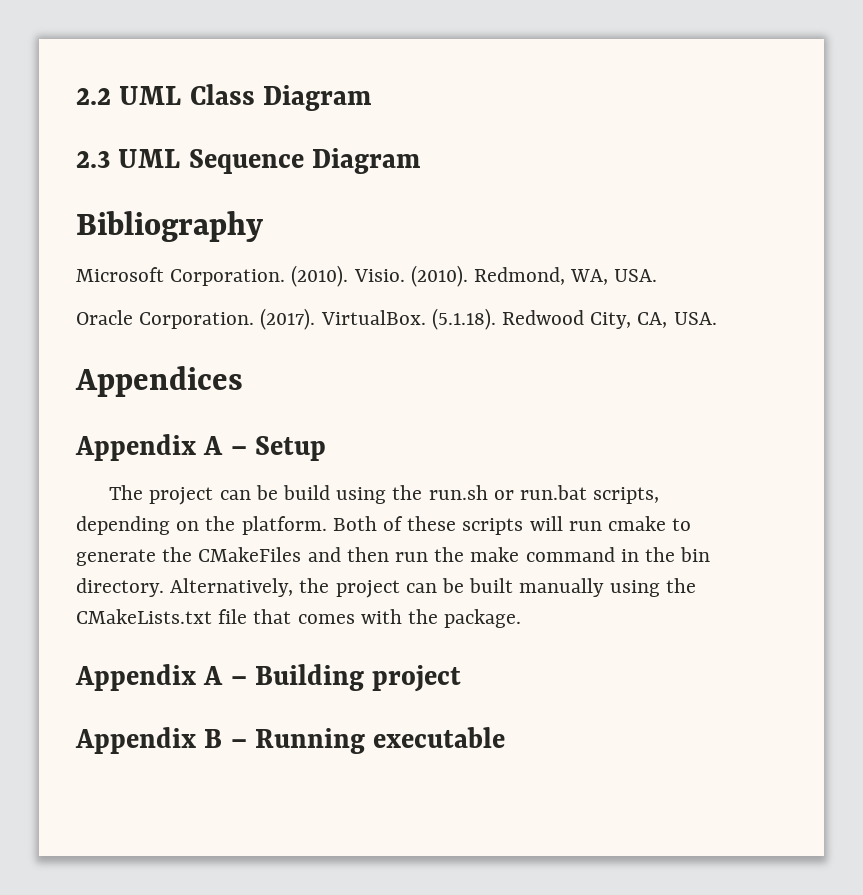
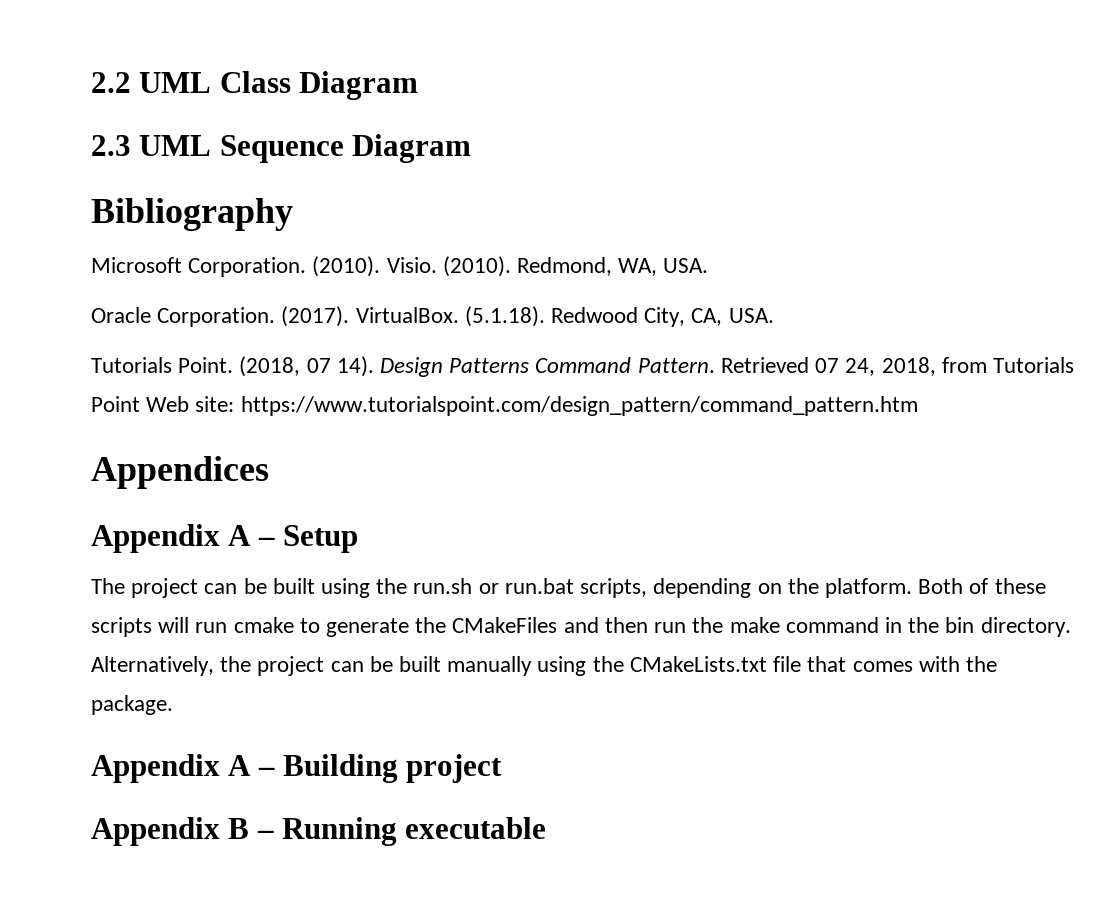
+ Tutorials Point. (2018, 07 14). Design Patterns Command Pattern. Retrieved 07 24, 2018, from Tutorials Point Web site: https://www.tutorialspoint.com/design_pattern/command_pattern.htm
- The project can be build using the run.sh or run.bat scripts, depending on the platform.
+ The project can be built using the run.sh or run.bat scripts, depending on the platform.

